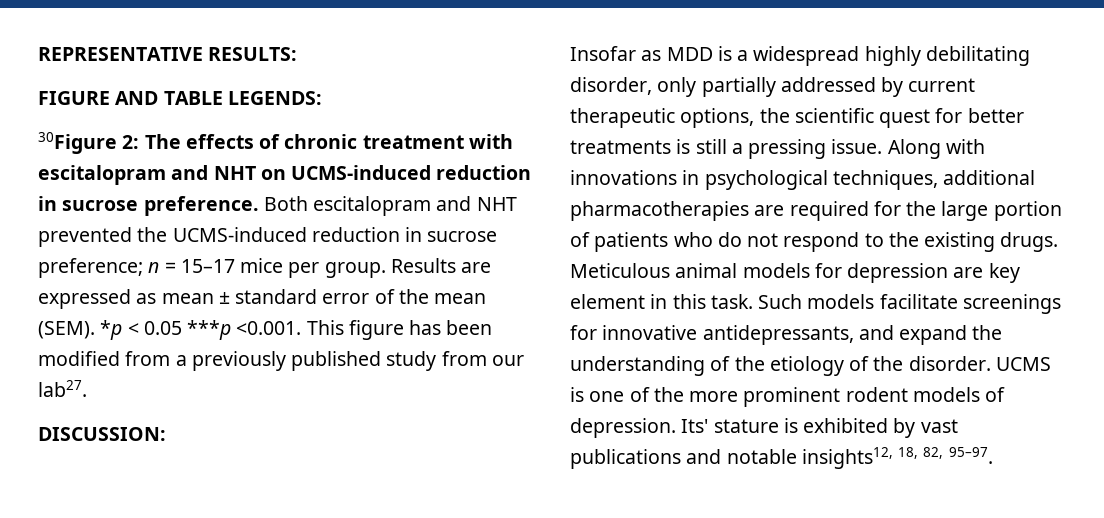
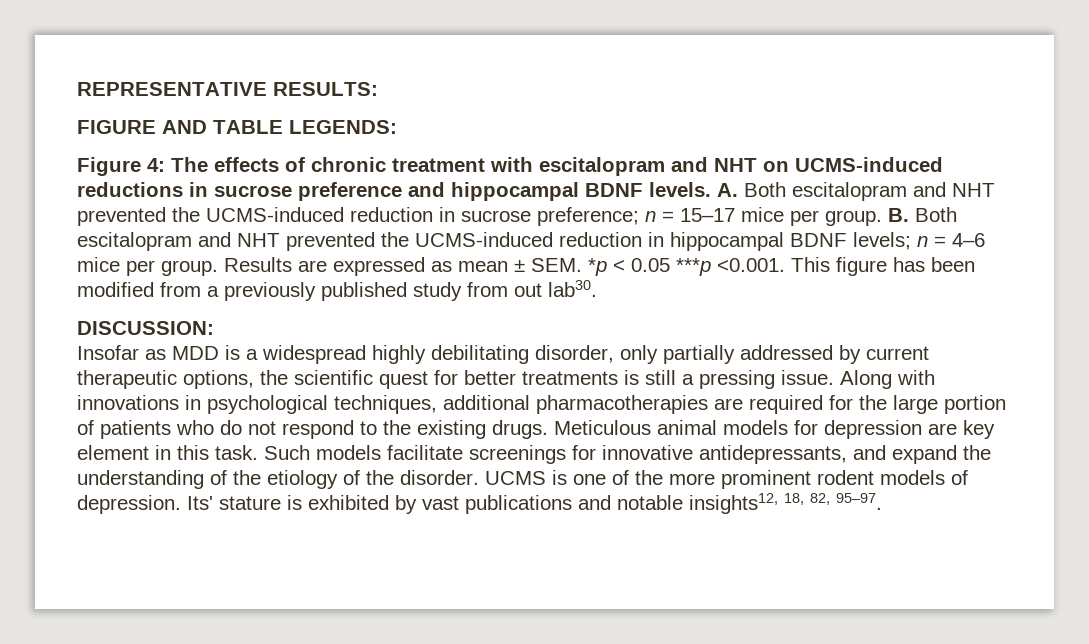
- 30Figure 2: The effects of chronic treatment with escitalopram and NHT on UCMS-induced reduction in sucrose preference. Both escitalopram and NHT prevented the UCMS-induced reduction in sucrose preference; n = 15–17 mice per group.
+ Figure 4: The effects of chronic treatment with escitalopram and NHT on UCMS-induced reductions in sucrose preference and hippocampal BDNF levels. A. Both escitalopram and NHT prevented the UCMS-induced reduction in sucrose preference; n = 15–17 mice per group.
+ B. Both escitalopram and NHT prevented the UCMS-induced reduction in hippocampal BDNF levels; n = 4–6 mice per group.
- Results are expressed as mean ± standard error of the mean (SEM). *p < 0.05 ***p <0.001. This figure has been modified from a previously published study from our lab27.
+ Results are expressed as mean ± SEM. *p < 0.05 ***p <0.001. This figure has been modified from a previously published study from out lab30.

